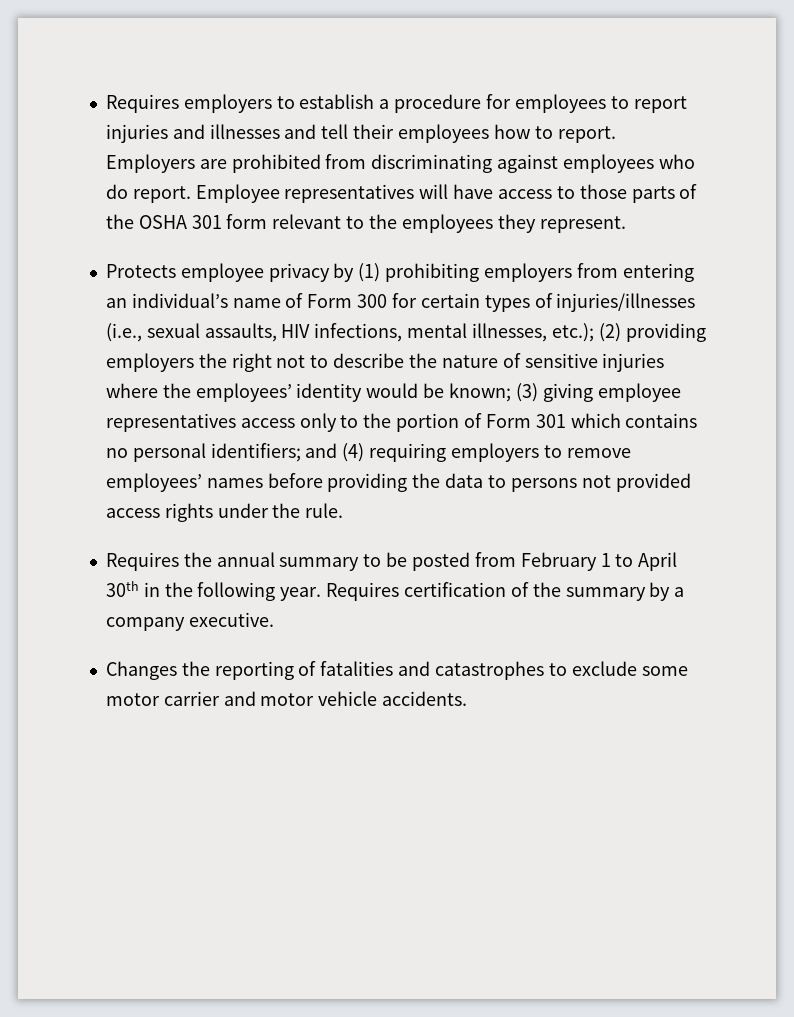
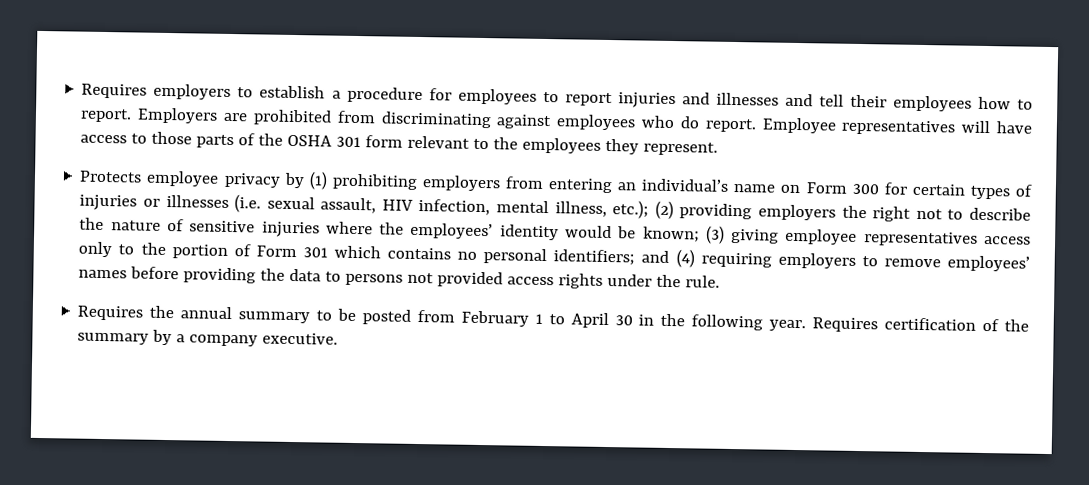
- Protects employee privacy by (1) prohibiting employers from entering an individual’s name of Form 300 for certain types of injuries/illnesses (i.e., sexual assaults, HIV infections, mental illnesses, etc.);
+ Protects employee privacy by (1) prohibiting employers from entering an individual’s name on Form 300 for certain types of injuries or illnesses (i.e. sexual assault, HIV infection, mental illness, etc.);
- Requires the annual summary to be posted from February 1 to April 30th in the following year.
+ Requires the annual summary to be posted from February 1 to April 30 in the following year.
- Changes the reporting of fatalities and catastrophes to exclude some motor carrier and motor vehicle accidents.

